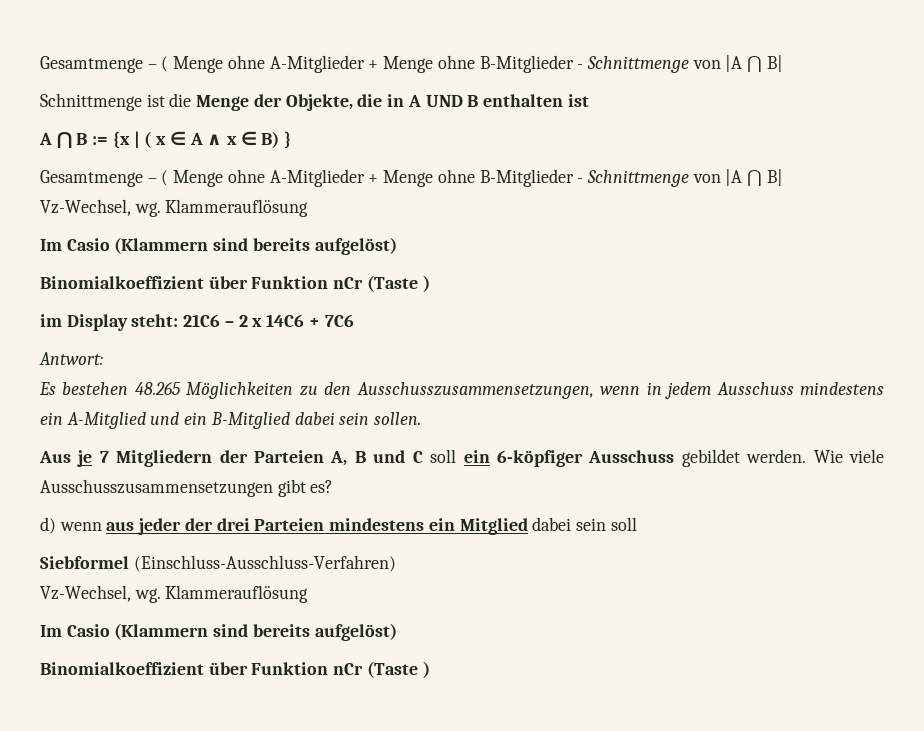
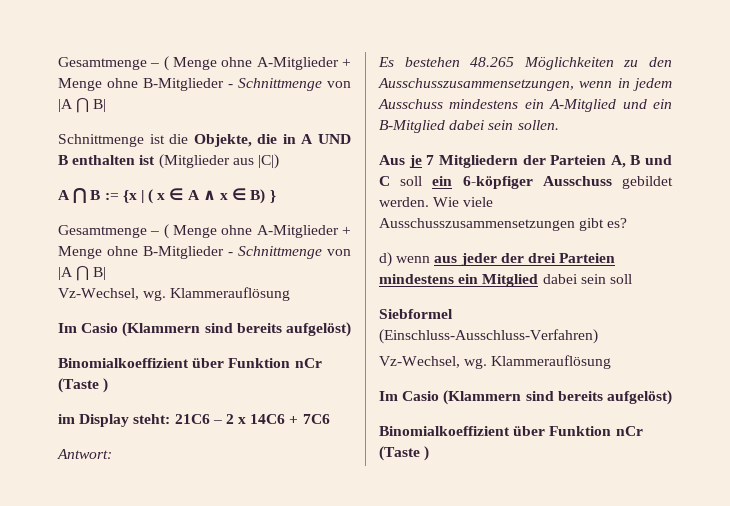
- Schnittmenge ist die Menge der Objekte, die in A UND B enthalten ist
+ Schnittmenge ist die Objekte, die in A UND B enthalten ist (Mitglieder aus |C|)

